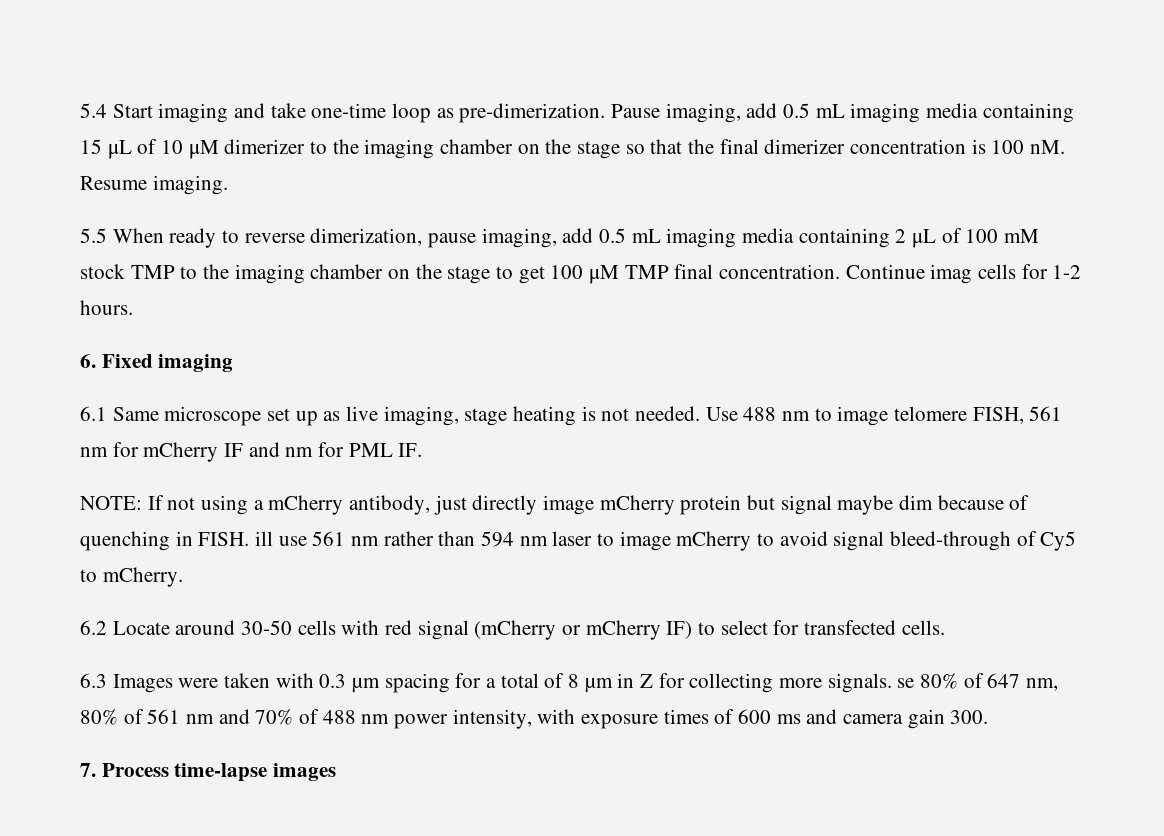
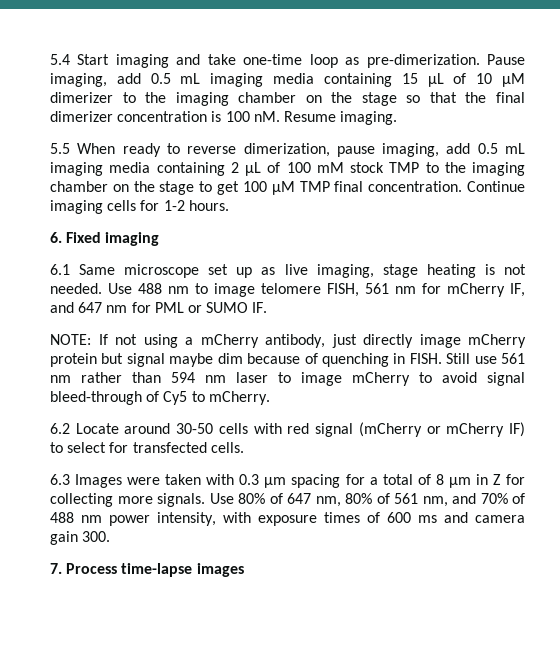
- Continue imag cells for 1-2 hours.
+ Continue imaging cells for 1-2 hours.
- Use 488 nm to image telomere FISH, 561 nm for mCherry IF and nm for PML IF.
+ Use 488 nm to image telomere FISH, 561 nm for mCherry IF, and 647 nm for PML or SUMO IF.
- NOTE: If not using a mCherry antibody, just directly image mCherry protein but signal maybe dim because of quenching in FISH. ill use 561 nm rather than 594 nm laser to image mCherry to avoid signal bleed-through of Cy5 to mCherry.
+ NOTE: If not using a mCherry antibody, just directly image mCherry protein but signal maybe dim because of quenching in FISH. Still use 561 nm rather than 594 nm laser to image mCherry to avoid signal bleed-through of Cy5 to mCherry.
- 6.3 Images were taken with 0.3 µm spacing for a total of 8 µm in Z for collecting more signals. se 80% of 647 nm, 80% of 561 nm and 70% of 488 nm power intensity, with exposure times of 600 ms and camera gain 300.
+ 6.3 Images were taken with 0.3 µm spacing for a total of 8 µm in Z for collecting more signals. Use 80% of 647 nm, 80% of 561 nm, and 70% of 488 nm power intensity, with exposure times of 600 ms and camera gain 300.

